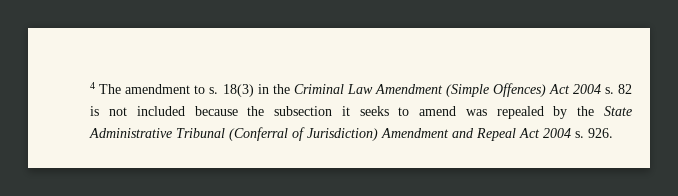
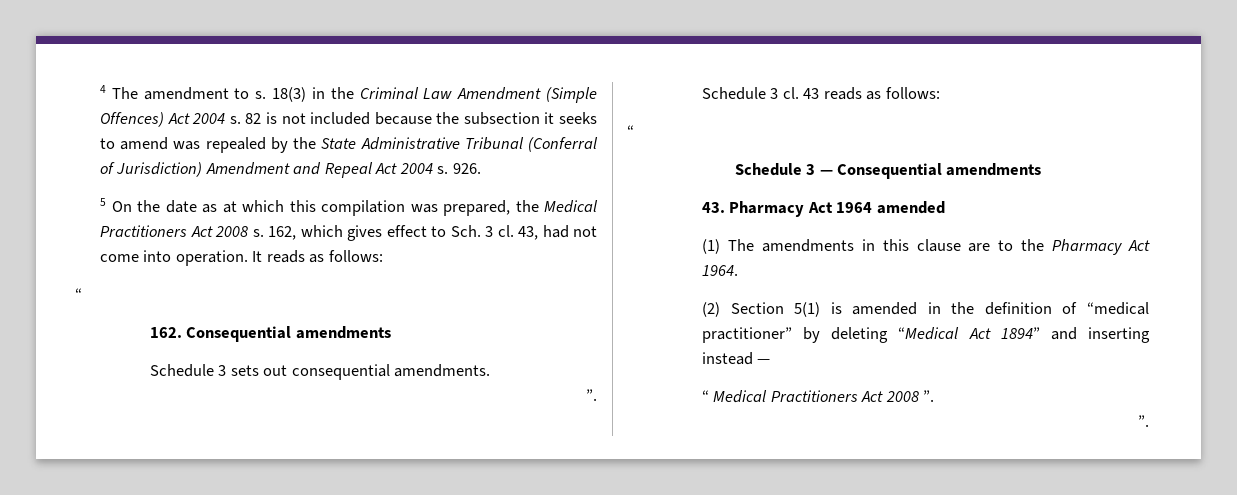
+ 5 On the date as at which this compilation was prepared, the Medical Practitioners Act 2008 s. 162, which gives effect to Sch. 3 cl. 43, had not come into operation. It reads as follows:
+ “
+ 162. Consequential amendments
+ Schedule 3 sets out consequential amendments.
+ ”.
+ Schedule 3 cl. 43 reads as follows:
+ “
+ Schedule 3 — Consequential amendments
+ 43. Pharmacy Act 1964 amended
+ (1) The amendments in this clause are to the Pharmacy Act 1964.
+ (2) Section 5(1) is amended in the definition of “medical practitioner” by deleting “Medical Act 1894” and inserting instead —
+ “ Medical Practitioners Act 2008 ”.
+ ”.

